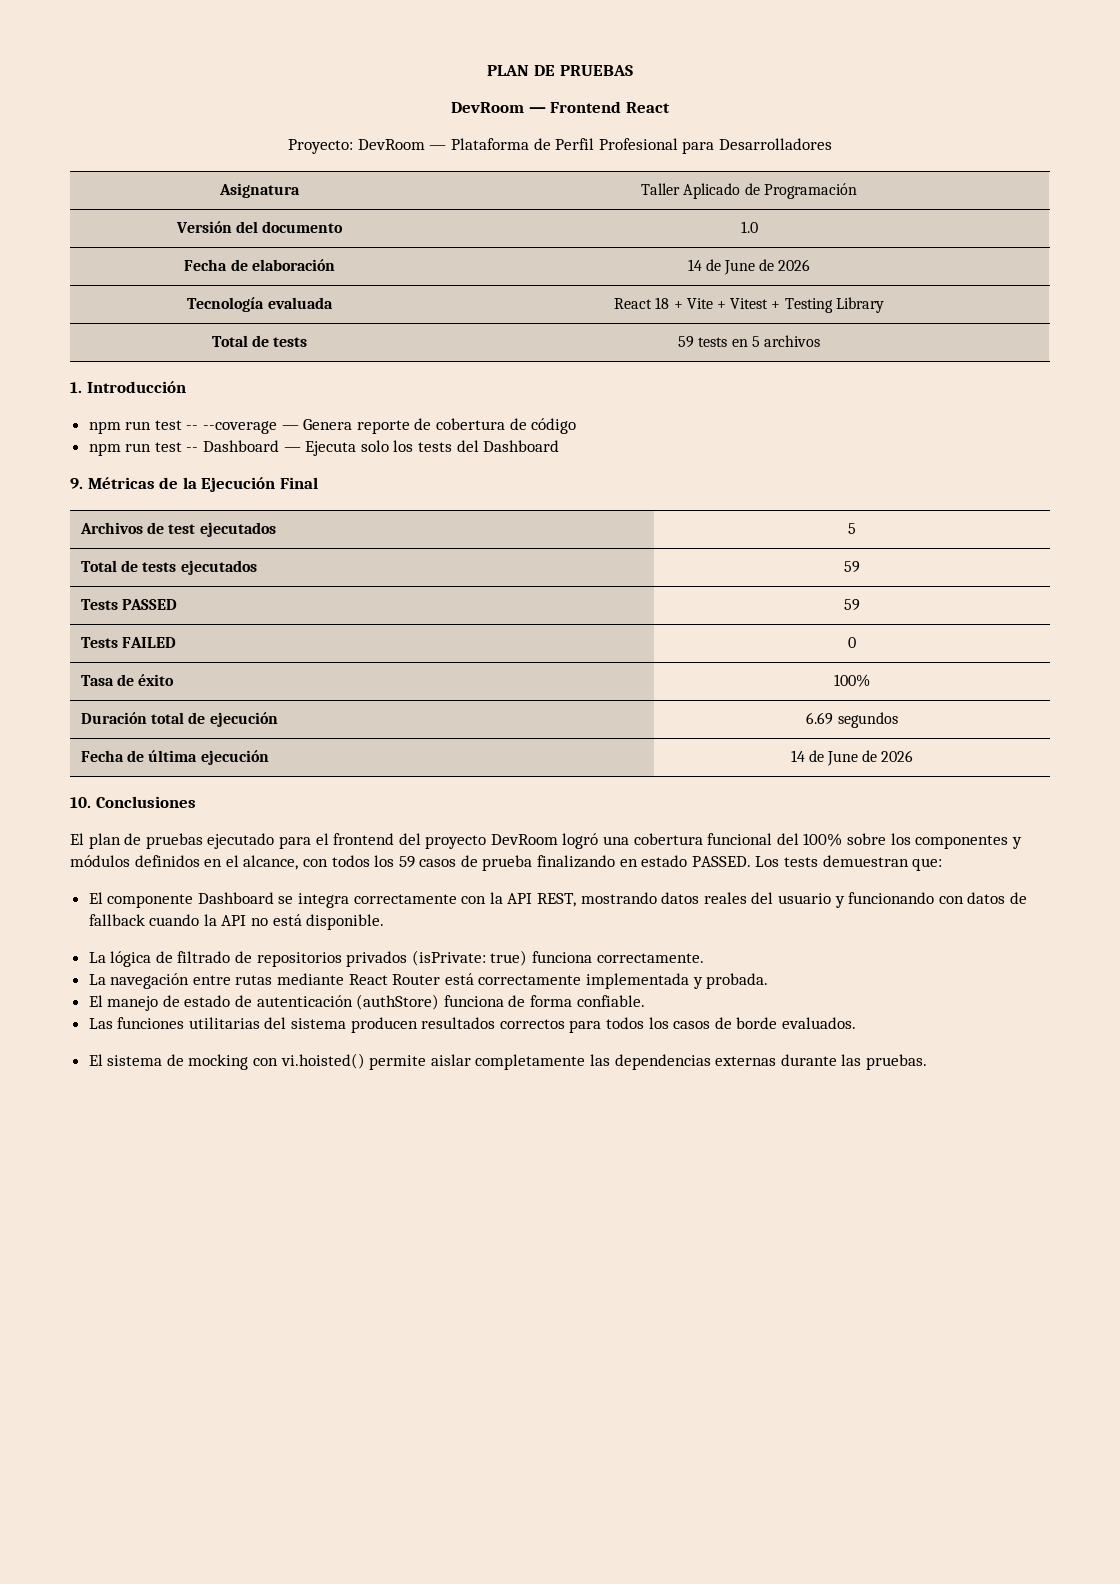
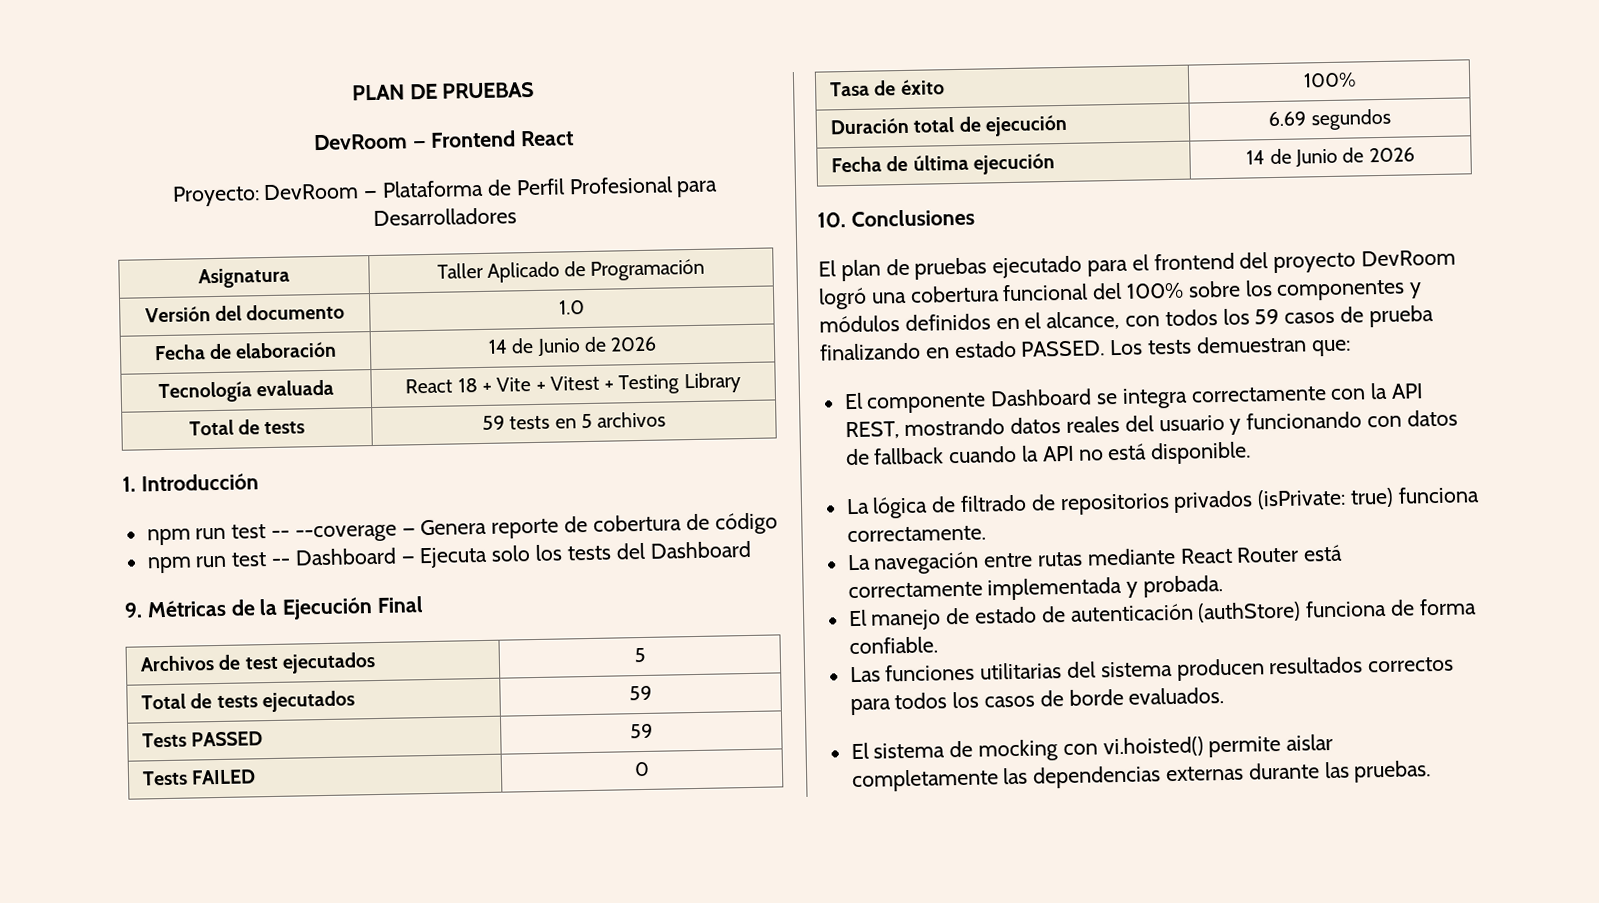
- Fecha de elaboración | 14 de June de 2026
+ Fecha de elaboración | 14 de Junio de 2026
- Fecha de última ejecución | 14 de June de 2026
+ Fecha de última ejecución | 14 de Junio de 2026

